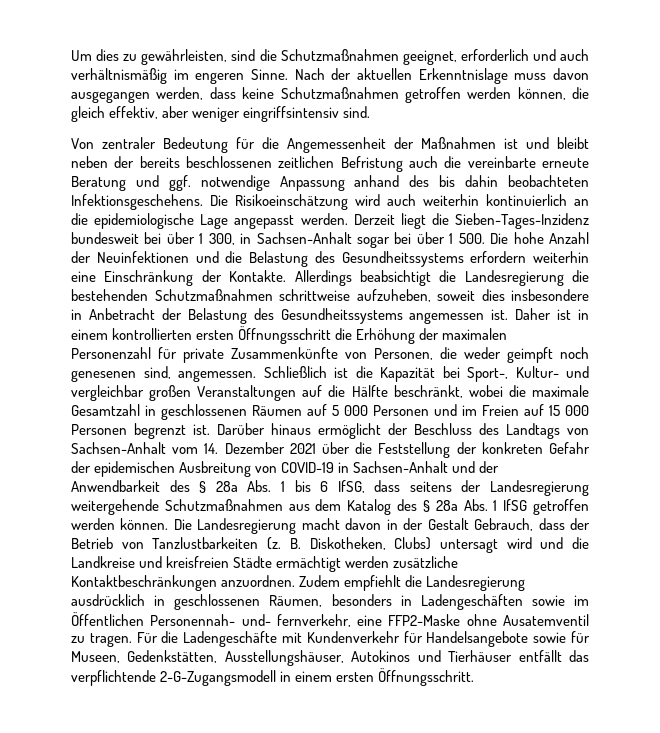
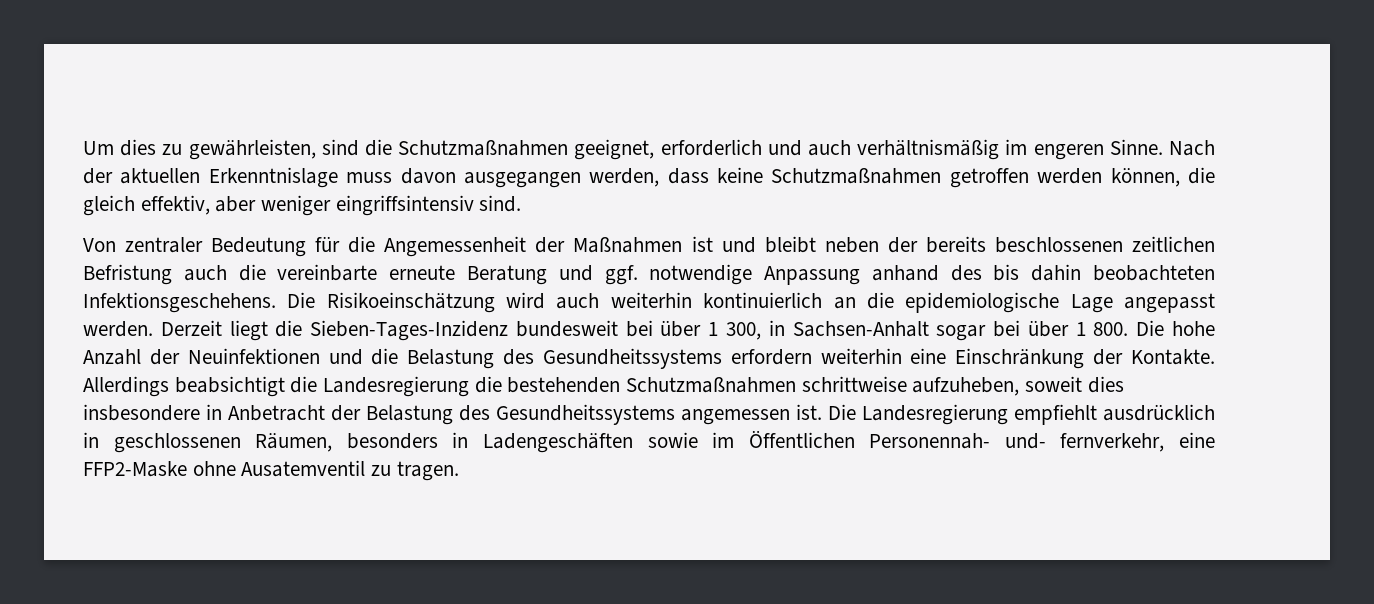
- Derzeit liegt die Sieben-Tages-Inzidenz bundesweit bei über 1 300, in Sachsen-Anhalt sogar bei über 1 500. Die hohe Anzahl der Neuinfektionen und die Belastung des Gesundheitssystems erfordern weiterhin eine Einschränkung der Kontakte.
+ Derzeit liegt die Sieben-Tages-Inzidenz bundesweit bei über 1 300, in Sachsen-Anhalt sogar bei über 1 800. Die hohe Anzahl der Neuinfektionen und die Belastung des Gesundheitssystems erfordern weiterhin eine Einschränkung der Kontakte.
- Daher ist in einem kontrollierten ersten Öffnungsschritt die Erhöhung der maximalen Personenzahl für private Zusammenkünfte von Personen, die weder geimpft noch genesenen sind, angemessen. Schließlich ist die Kapazität bei Sport-, Kultur- und vergleichbar großen Veranstaltungen auf die Hälfte beschränkt, wobei die maximale Gesamtzahl in geschlossenen Räumen auf 5 000 Personen und im Freien auf 15 000 Personen begrenzt ist. Darüber hinaus ermöglicht der Beschluss des Landtags von Sachsen-Anhalt vom 14. Dezember 2021 über die Feststellung der konkreten Gefahr der epidemischen Ausbreitung von COVID-19 in Sachsen-Anhalt und der Anwendbarkeit des § 28a Abs. 1 bis 6 IfSG, dass seitens der Landesregierung weitergehende Schutzmaßnahmen aus dem Katalog des § 28a Abs. 1 IfSG getroffen werden können. Die Landesregierung macht davon in der Gestalt Gebrauch, dass der Betrieb von Tanzlustbarkeiten (z. B. Diskotheken, Clubs) untersagt wird und die Landkreise und kreisfreien Städte ermächtigt werden zusätzliche Kontaktbeschränkungen anzuordnen. Zudem empfiehlt die Landesregierung ausdrücklich in geschlossenen Räumen, besonders in Ladengeschäften sowie im Öffentlichen Personennah- und- fernverkehr, eine FFP2-Maske ohne Ausatemventil zu tragen. Für die Ladengeschäfte mit Kundenverkehr für Handelsangebote sowie für Museen, Gedenkstätten, Ausstellungshäuser, Autokinos und Tierhäuser entfällt das verpflichtende 2-G-Zugangsmodell in einem ersten Öffnungsschritt.
+ Die Landesregierung empfiehlt ausdrücklich in geschlossenen Räumen, besonders in Ladengeschäften sowie im Öffentlichen Personennah- und- fernverkehr, eine FFP2-Maske ohne Ausatemventil zu tragen.

